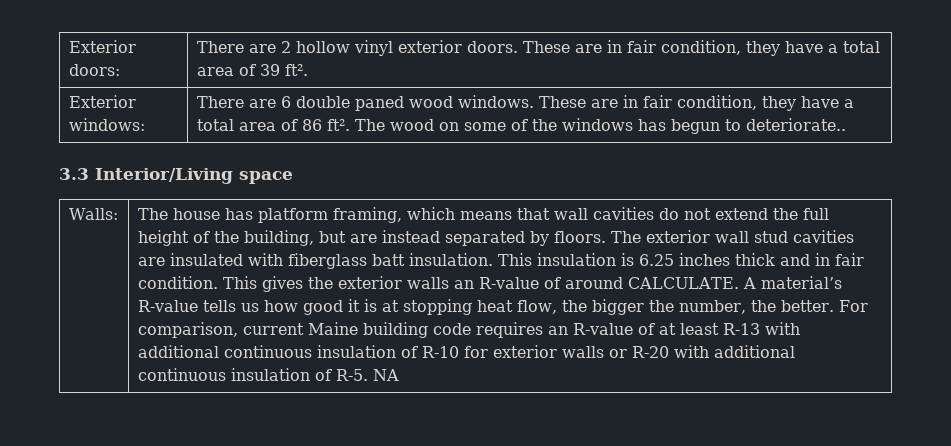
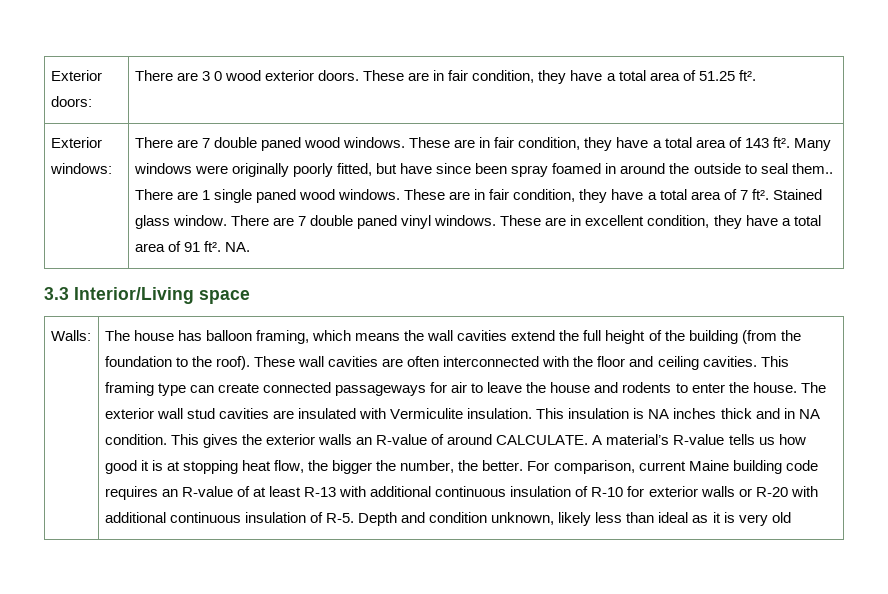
- Exterior doors: | There are 2 hollow vinyl exterior doors. These are in fair condition, they have a total area of 39 ft².
+ Exterior doors: | There are 3 0 wood exterior doors. These are in fair condition, they have a total area of 51.25 ft².
- There are 6 double paned wood windows.
+ There are 7 double paned wood windows.
- These are in fair condition, they have a total area of 86 ft². The wood on some of the windows has begun to deteriorate..
+ These are in fair condition, they have a total area of 143 ft². Many windows were originally poorly fitted, but have since been spray foamed in around the outside to seal them.. There are 1 single paned wood windows. These are in fair condition, they have a total area of 7 ft². Stained glass window. There are 7 double paned vinyl windows. These are in excellent condition, they have a total area of 91 ft². NA.
- The house has platform framing, which means that wall cavities do not extend the full height of the building, but are instead separated by floors.
+ The house has balloon framing, which means the wall cavities extend the full height of the building (from the foundation to the roof). These wall cavities are often interconnected with the floor and ceiling cavities. This framing type can create connected passageways for air to leave the house and rodents to enter the house.
- The exterior wall stud cavities are insulated with fiberglass batt insulation.
+ The exterior wall stud cavities are insulated with Vermiculite insulation.
- This insulation is 6.25 inches thick and in fair condition.
+ This insulation is NA inches thick and in NA condition.
- For comparison, current Maine building code requires an R-value of at least R-13 with additional continuous insulation of R-10 for exterior walls or R-20 with additional continuous insulation of R-5. NA
+ For comparison, current Maine building code requires an R-value of at least R-13 with additional continuous insulation of R-10 for exterior walls or R-20 with additional continuous insulation of R-5. Depth and condition unknown, likely less than ideal as it is very old

